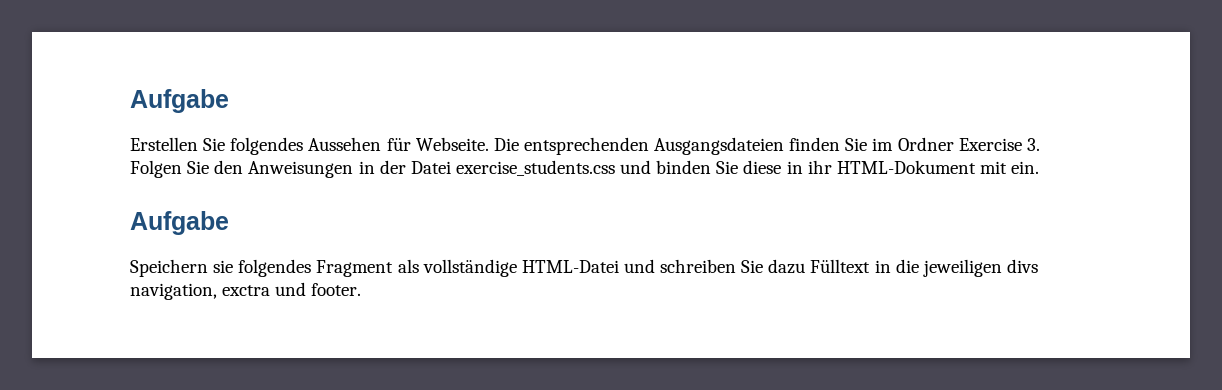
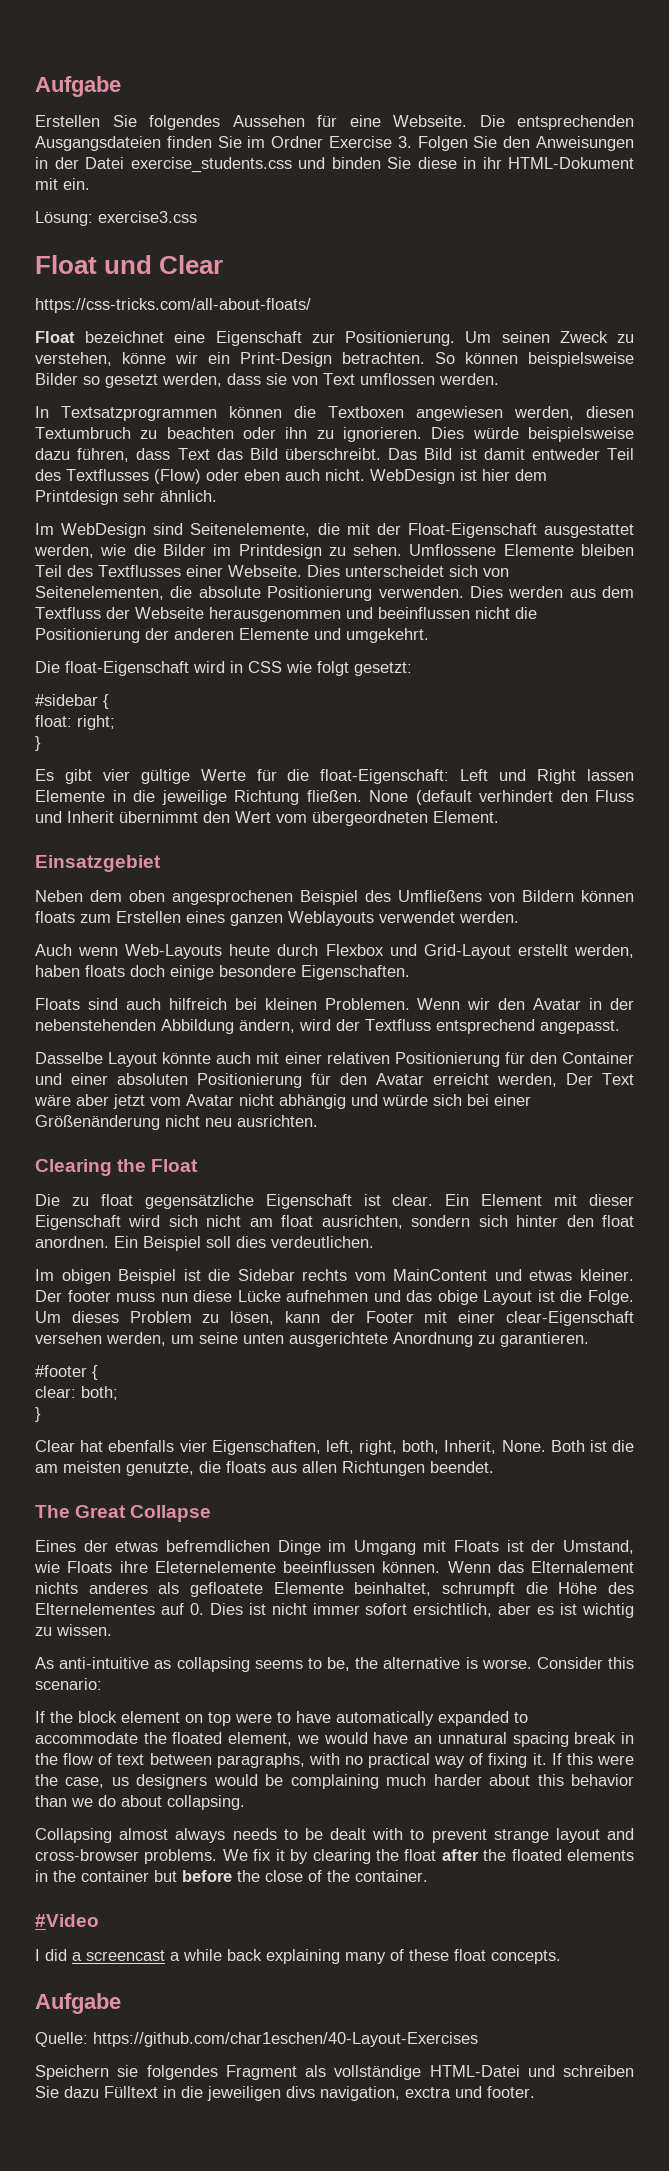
- Erstellen Sie folgendes Aussehen für Webseite.
+ Erstellen Sie folgendes Aussehen für eine Webseite.
  Die entsprechenden Ausgangsdateien finden Sie im Ordner Exercise 3. Folgen Sie den Anweisungen in der Datei exercise_students.css und binden Sie diese in ihr HTML-Dokument mit ein.
+ Lösung: exercise3.css
+ Float und Clear
+ https://css-tricks.com/all-about-floats/
+ Float bezeichnet eine Eigenschaft zur Positionierung. Um seinen Zweck zu verstehen, könne wir ein Print-Design betrachten. So können beispielsweise Bilder so gesetzt werden, dass sie von Text umflossen werden.
+ In Textsatzprogrammen können die Textboxen angewiesen werden, diesen Textumbruch zu beachten oder ihn zu ignorieren. Dies würde beispielsweise dazu führen, dass Text das Bild überschreibt. Das Bild ist damit entweder Teil des Textflusses (Flow) oder eben auch nicht. WebDesign ist hier dem Printdesign sehr ähnlich.
+ Im WebDesign sind Seitenelemente, die mit der Float-Eigenschaft ausgestattet werden, wie die Bilder im Printdesign zu sehen. Umflossene Elemente bleiben Teil des Textflusses einer Webseite. Dies unterscheidet sich von Seitenelementen, die absolute Positionierung verwenden. Dies werden aus dem Textfluss der Webseite herausgenommen und beeinflussen nicht die Positionierung der anderen Elemente und umgekehrt.
+ Die float-Eigenschaft wird in CSS wie folgt gesetzt:
+ #sidebar {
+ float: right;
+ }
+ Es gibt vier gültige Werte für die float-Eigenschaft: Left und Right lassen Elemente in die jeweilige Richtung fließen. None (default verhindert den Fluss und Inherit übernimmt den Wert vom übergeordneten Element.
+ Einsatzgebiet
+ Neben dem oben angesprochenen Beispiel des Umfließens von Bildern können floats zum Erstellen eines ganzen Weblayouts verwendet werden.
+ Auch wenn Web-Layouts heute durch Flexbox und Grid-Layout erstellt werden, haben floats doch einige besondere Eigenschaften.
+ Floats sind auch hilfreich bei kleinen Problemen. Wenn wir den Avatar in der nebenstehenden Abbildung ändern, wird der Textfluss entsprechend angepasst.
+ Dasselbe Layout könnte auch mit einer relativen Positionierung für den Container und einer absoluten Positionierung für den Avatar erreicht werden, Der Text wäre aber jetzt vom Avatar nicht abhängig und würde sich bei einer Größenänderung nicht neu ausrichten.
+ Clearing the Float
+ Die zu float gegensätzliche Eigenschaft ist clear. Ein Element mit dieser Eigenschaft wird sich nicht am float ausrichten, sondern sich hinter den float anordnen. Ein Beispiel soll dies verdeutlichen.
+ Im obigen Beispiel ist die Sidebar rechts vom MainContent und etwas kleiner. Der footer muss nun diese Lücke aufnehmen und das obige Layout ist die Folge. Um dieses Problem zu lösen, kann der Footer mit einer clear-Eigenschaft versehen werden, um seine unten ausgerichtete Anordnung zu garantieren.
+ #footer {
+ clear: both;
+ }
+ Clear hat ebenfalls vier Eigenschaften, left, right, both, Inherit, None. Both ist die am meisten genutzte, die floats aus allen Richtungen beendet.
+ The Great Collapse
+ Eines der etwas befremdlichen Dinge im Umgang mit Floats ist der Umstand, wie Floats ihre Eleternelemente beeinflussen können. Wenn das Elternalement nichts anderes als gefloatete Elemente beinhaltet, schrumpft die Höhe des Elternelementes auf 0. Dies ist nicht immer sofort ersichtlich, aber es ist wichtig zu wissen.
+ As anti-intuitive as collapsing seems to be, the alternative is worse. Consider this scenario:
+ If the block element on top were to have automatically expanded to accommodate the floated element, we would have an unnatural spacing break in the flow of text between paragraphs, with no practical way of fixing it. If this were the case, us designers would be complaining much harder about this behavior than we do about collapsing.
+ Collapsing almost always needs to be dealt with to prevent strange layout and cross-browser problems. We fix it by clearing the float after the floated elements in the container but before the close of the container.
+ #Video
+ I did a screencast a while back explaining many of these float concepts.
  Aufgabe
+ Quelle: https://github.com/char1eschen/40-Layout-Exercises

